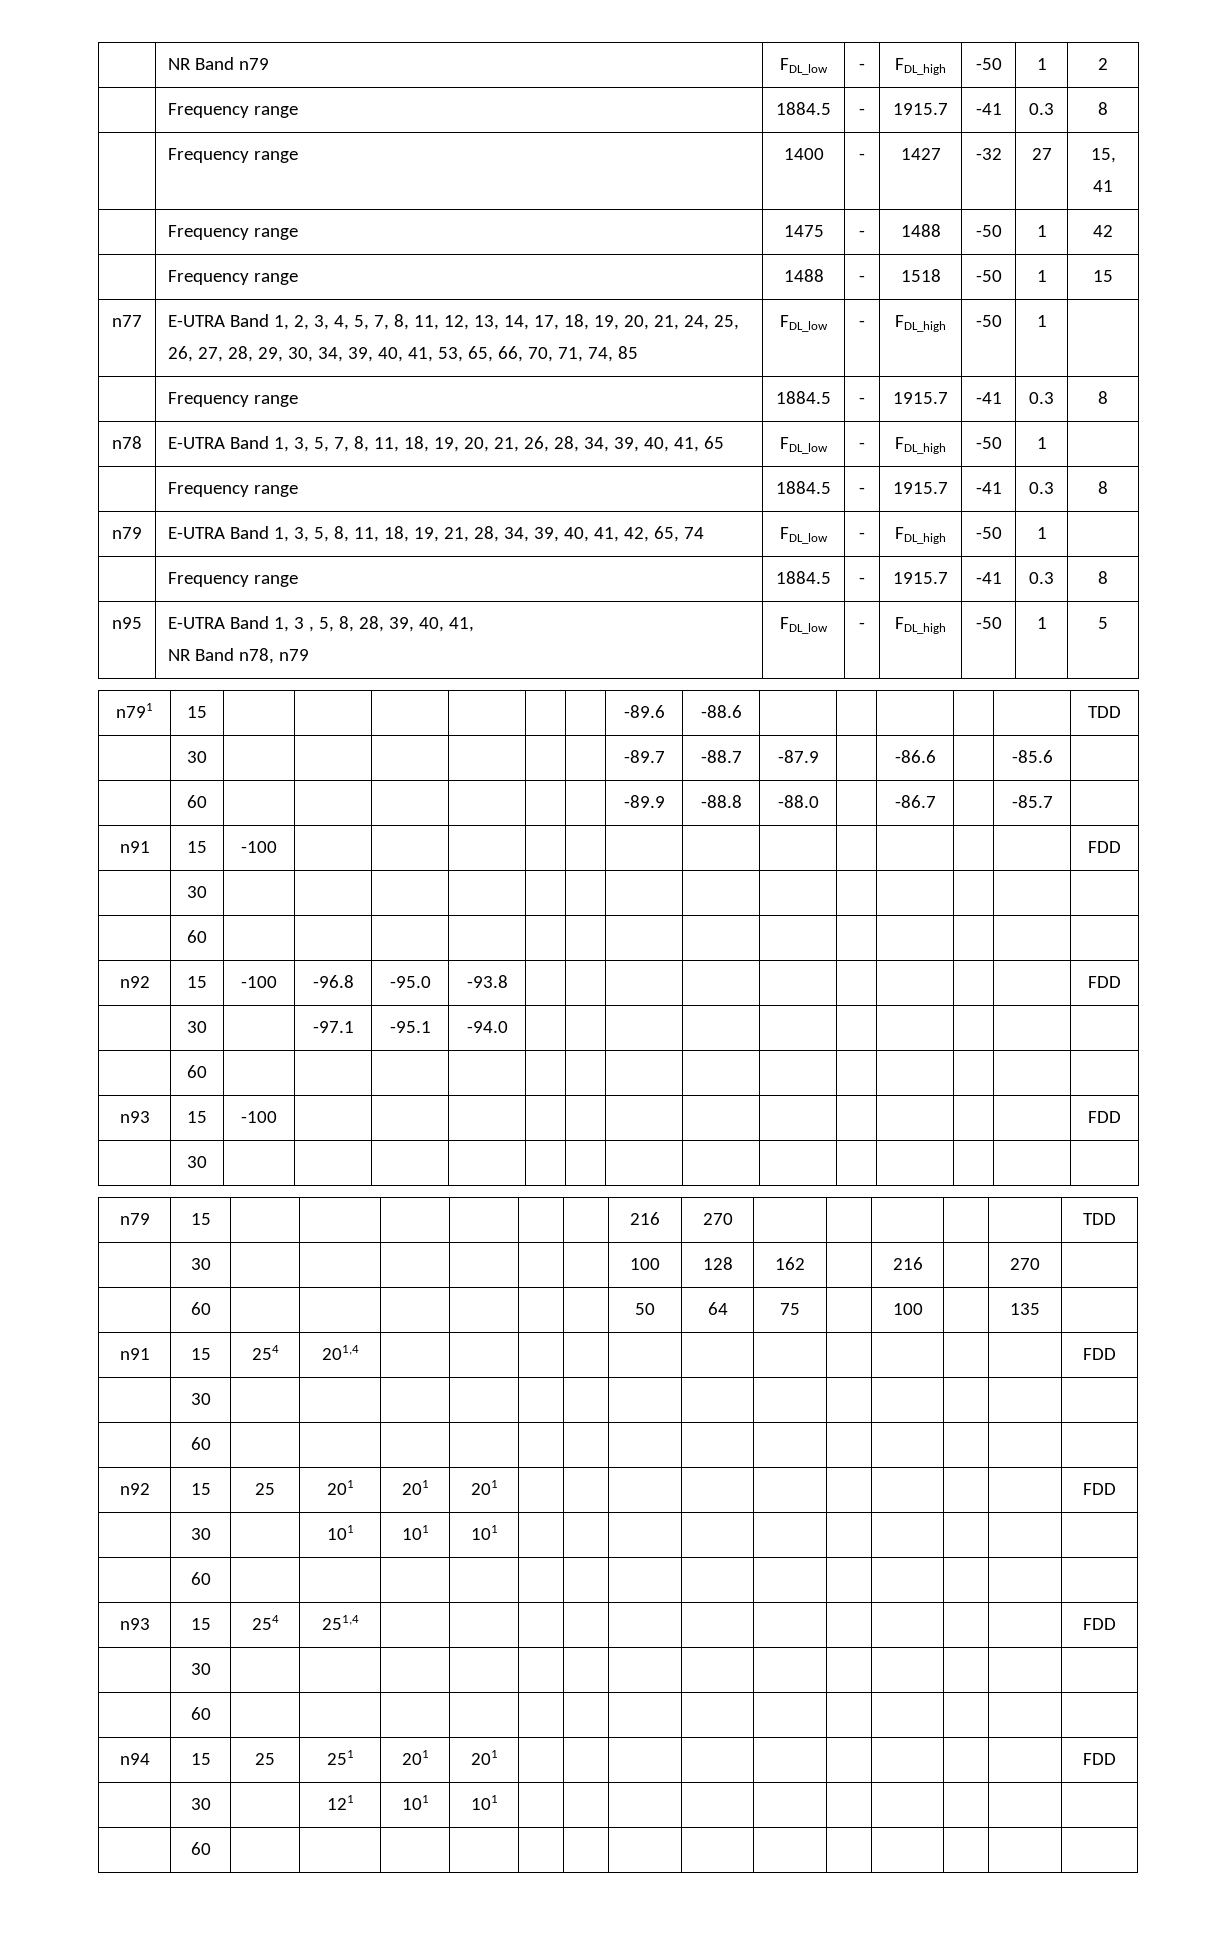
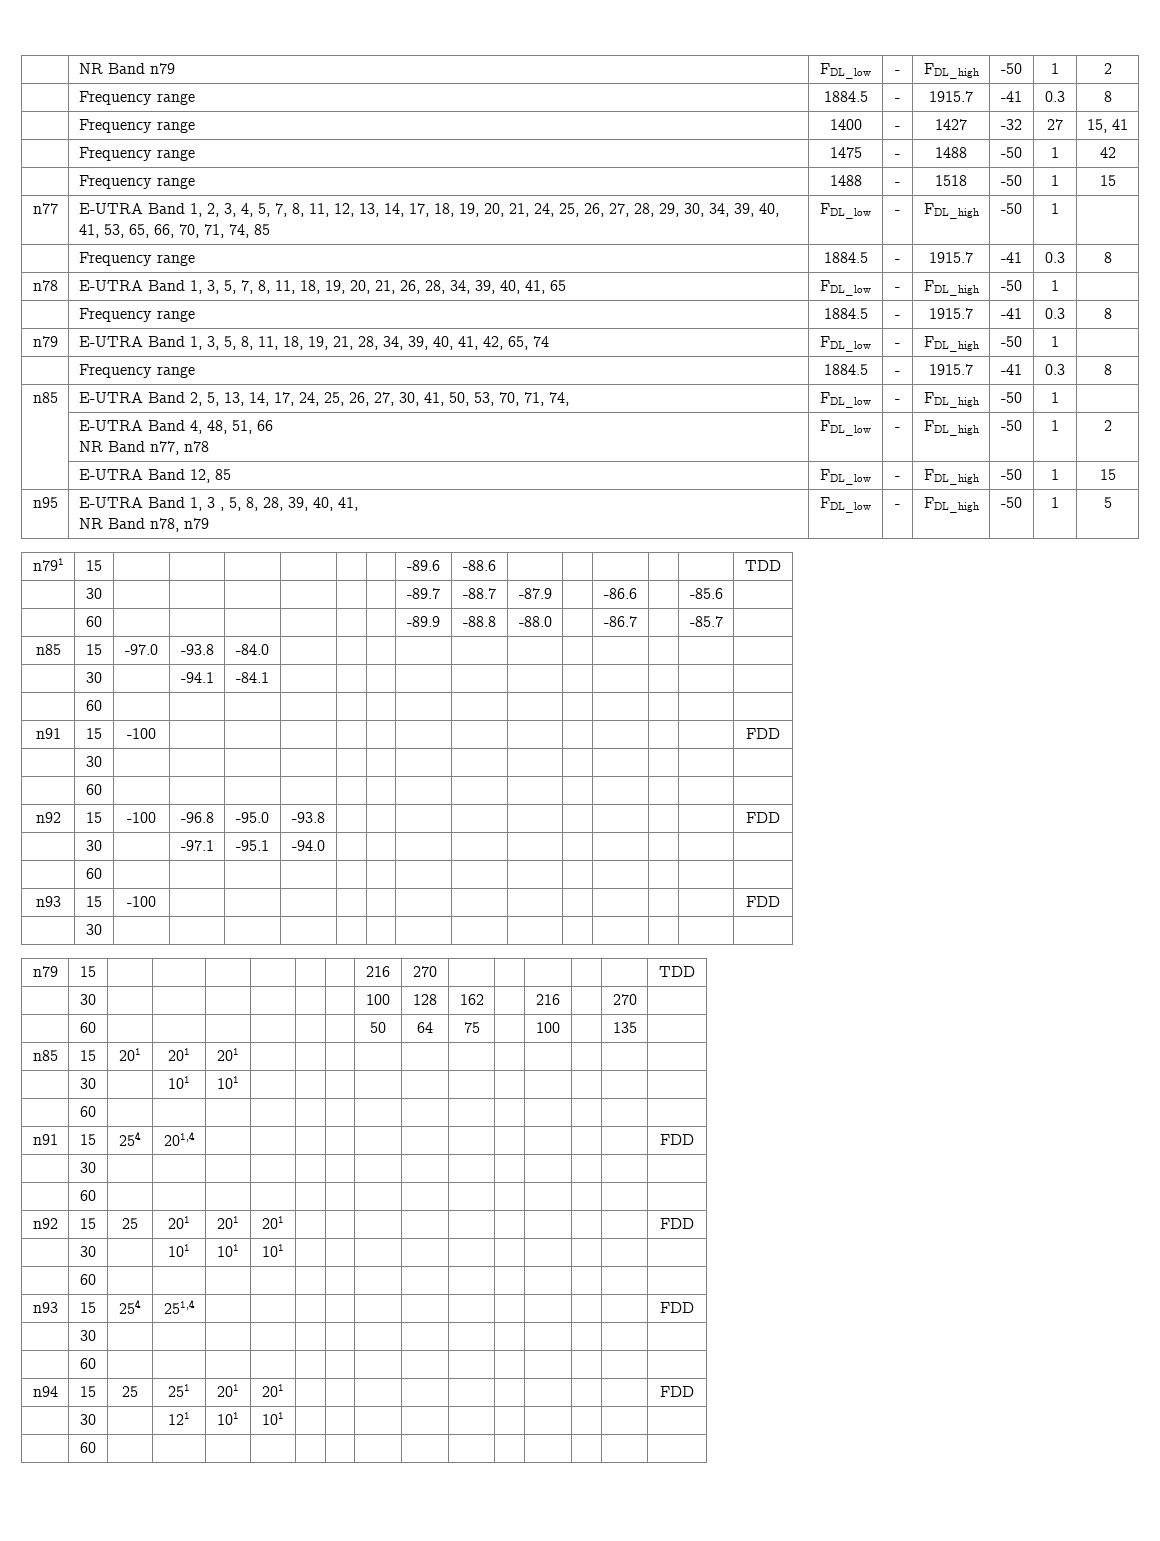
+ n85 | E-UTRA Band 2, 5, 13, 14, 17, 24, 25, 26, 27, 30, 41, 50, 53, 70, 71, 74, | FDL_low | - | FDL_high | -50 | 1 |
+ | E-UTRA Band 4, 48, 51, 66
+ NR Band n77, n78 | FDL_low | - | FDL_high | -50 | 1 | 2
+ | E-UTRA Band 12, 85 | FDL_low | - | FDL_high | -50 | 1 | 15
+ n85 | 15 | -97.0 | -93.8 | -84.0 | | | | | | | | | | |
+ | 30 | | -94.1 | -84.1 | | | | | | | | | | |
+ | 60 | | | | | | | | | | | | | |
+ n85 | 15 | 201 | 201 | 201 | | | | | | | | | | |
+ | 30 | | 101 | 101 | | | | | | | | | | |
+ | 60 | | | | | | | | | | | | | |

